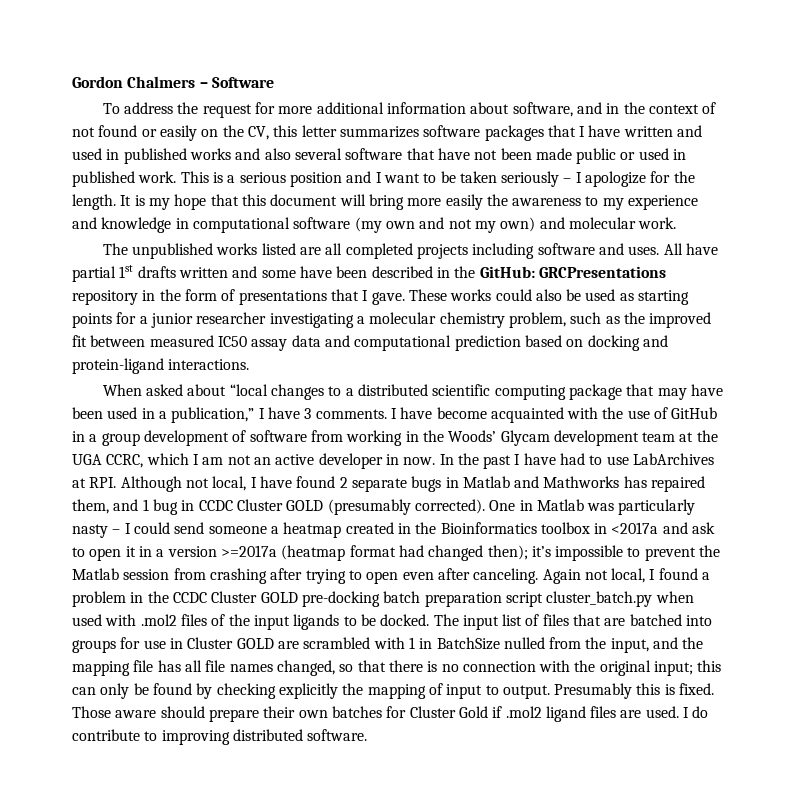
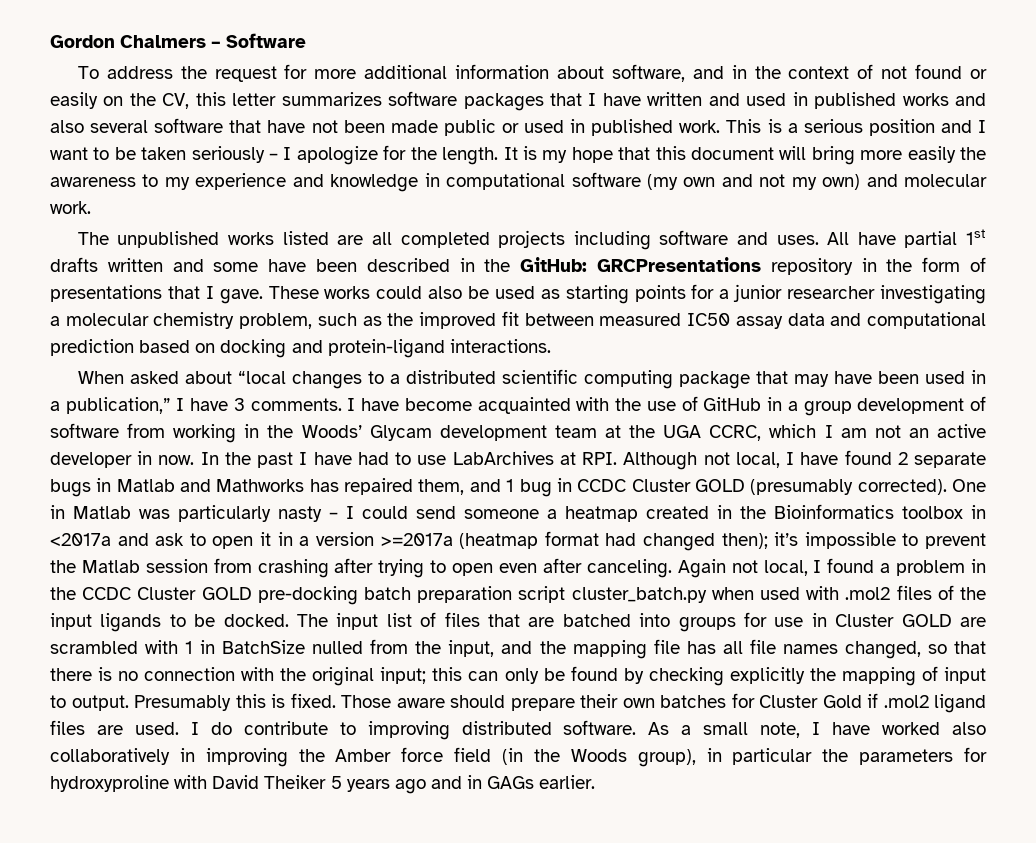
+ As a small note, I have worked also collaboratively in improving the Amber force field (in the Woods group), in particular the parameters for hydroxyproline with David Theiker 5 years ago and in GAGs earlier.

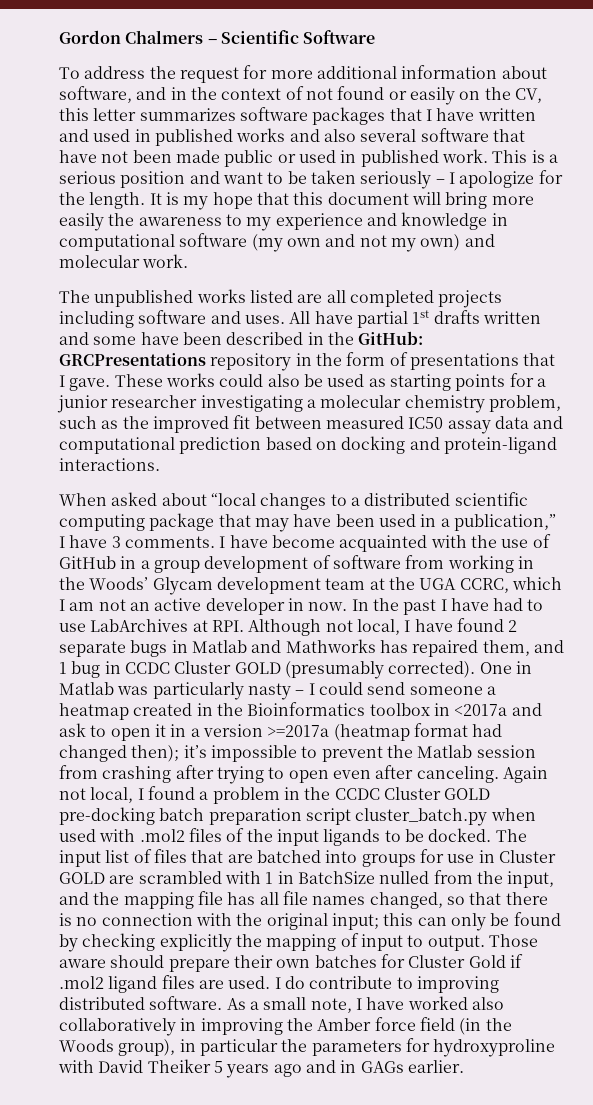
- Gordon Chalmers – Software
+ Gordon Chalmers – Scientific Software
- This is a serious position and I want to be taken seriously – I apologize for the length.
+ This is a serious position and want to be taken seriously – I apologize for the length.
- Presumably this is fixed.

